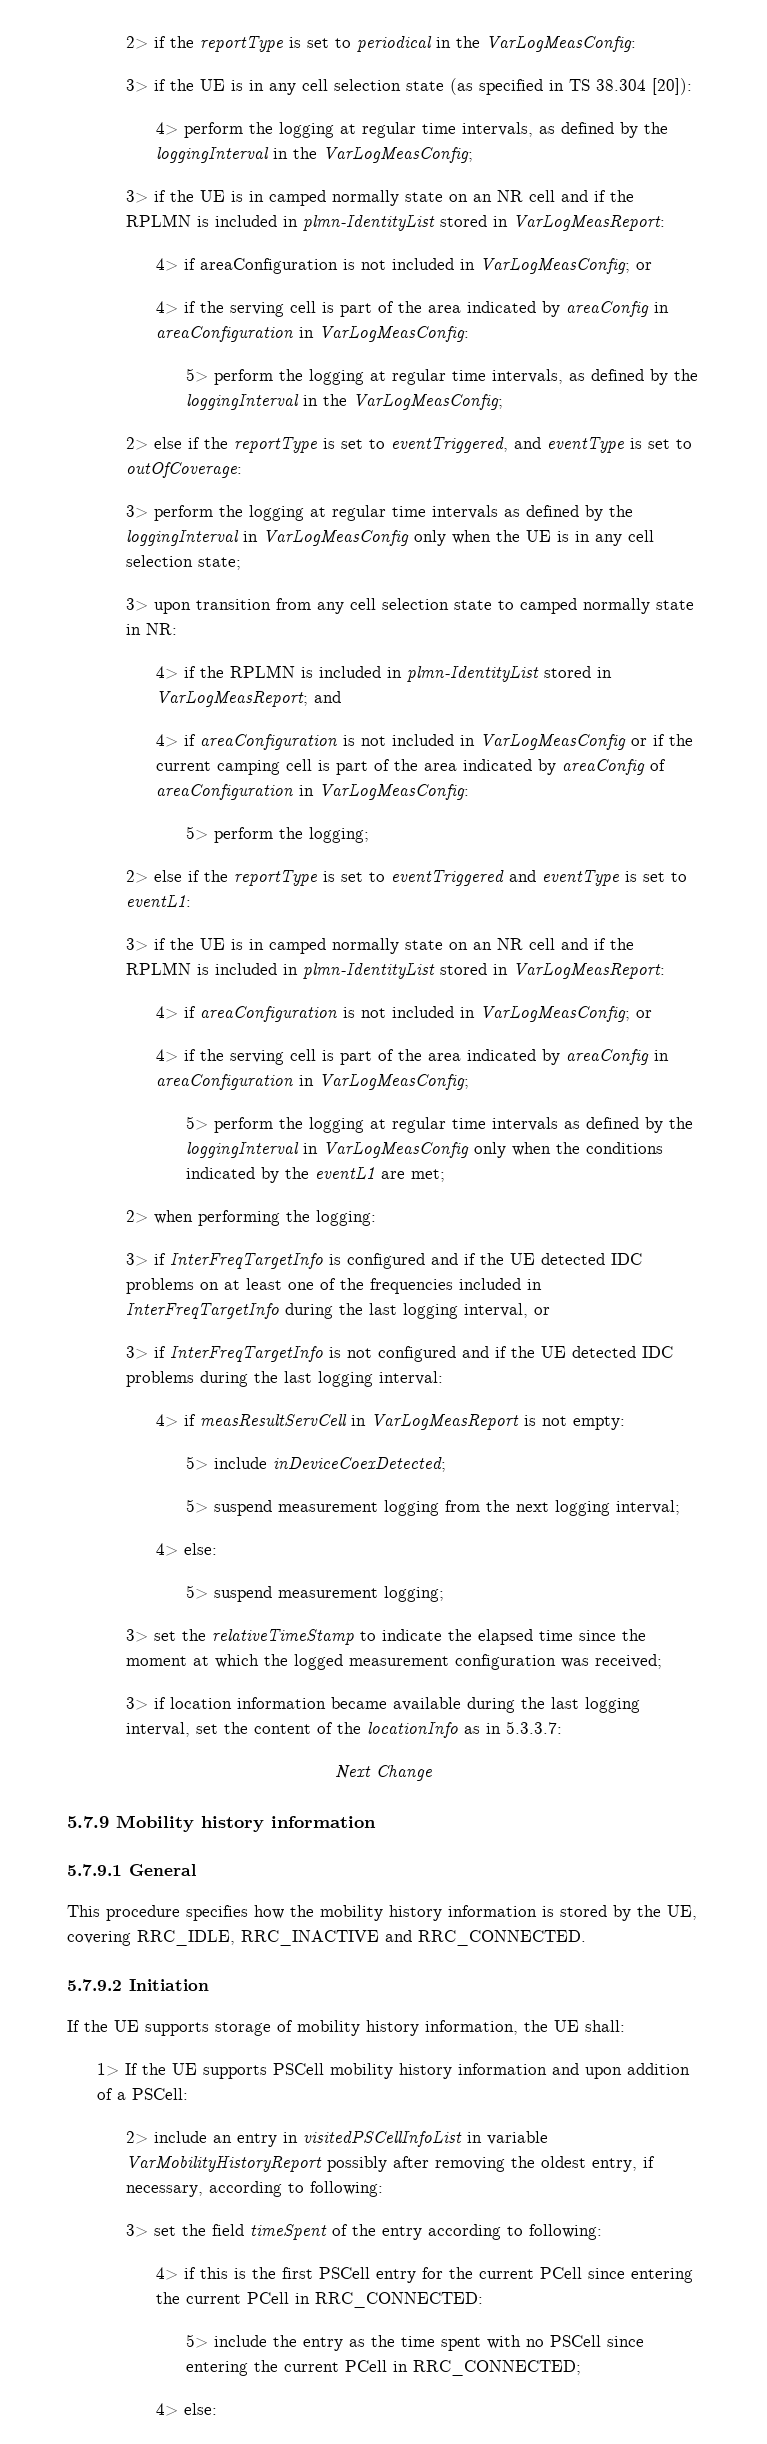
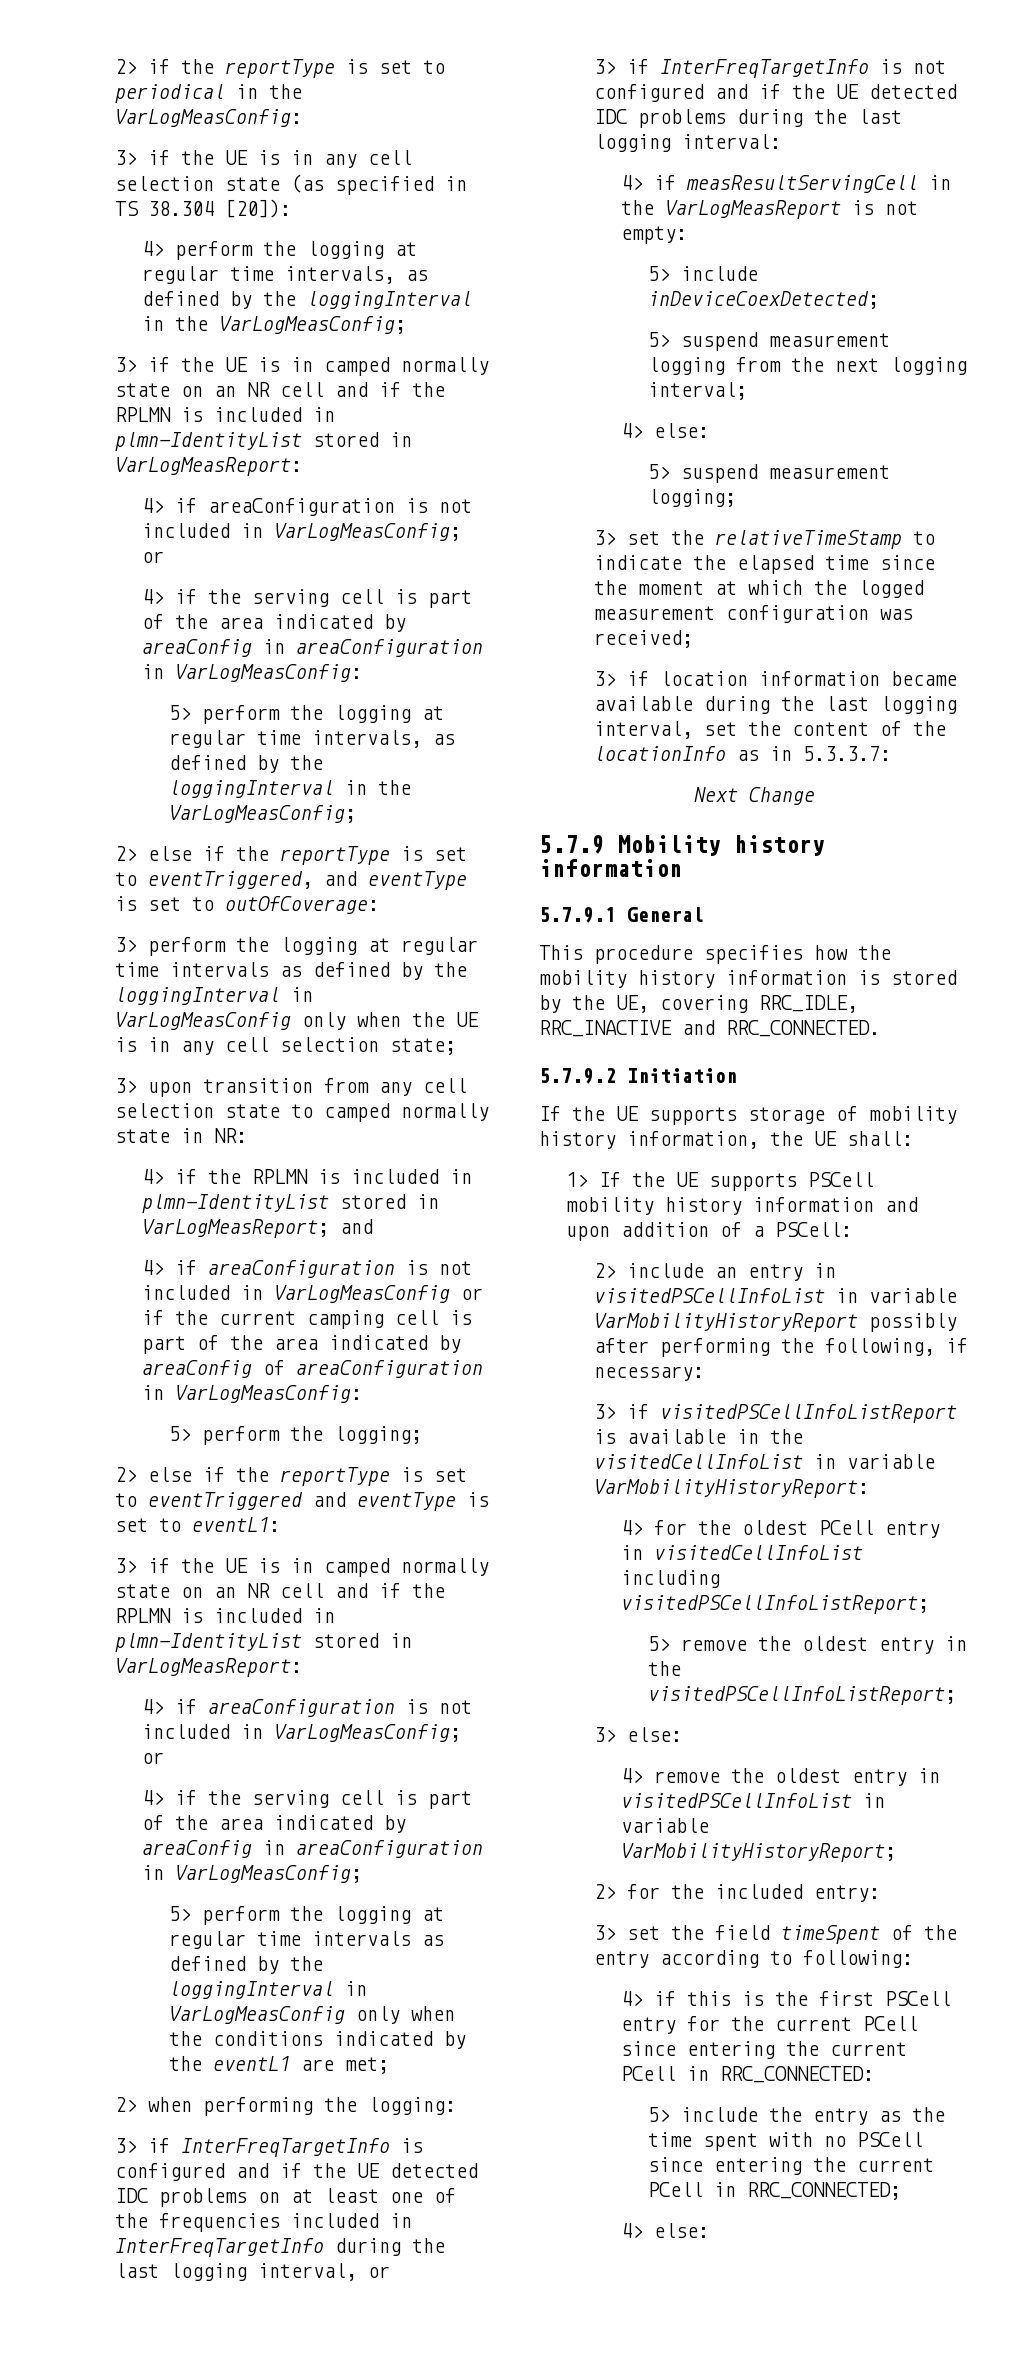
- 4> if measResultServCell in VarLogMeasReport is not empty:
+ 4> if measResultServingCell in the VarLogMeasReport is not empty:
- 2> include an entry in visitedPSCellInfoList in variable VarMobilityHistoryReport possibly after removing the oldest entry, if necessary, according to following:
+ 2> include an entry in visitedPSCellInfoList in variable VarMobilityHistoryReport possibly after performing the following, if necessary:
+ 3> if visitedPSCellInfoListReport is available in the visitedCellInfoList in variable VarMobilityHistoryReport:
+ 4> for the oldest PCell entry in visitedCellInfoList including visitedPSCellInfoListReport;
+ 5> remove the oldest entry in the visitedPSCellInfoListReport;
+ 3> else:
+ 4> remove the oldest entry in visitedPSCellInfoList in variable VarMobilityHistoryReport;
+ 2> for the included entry:

